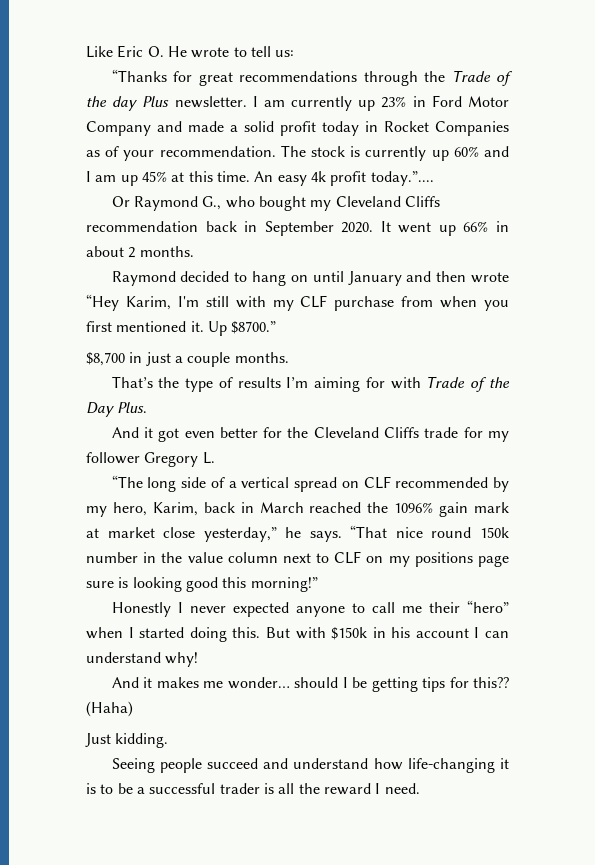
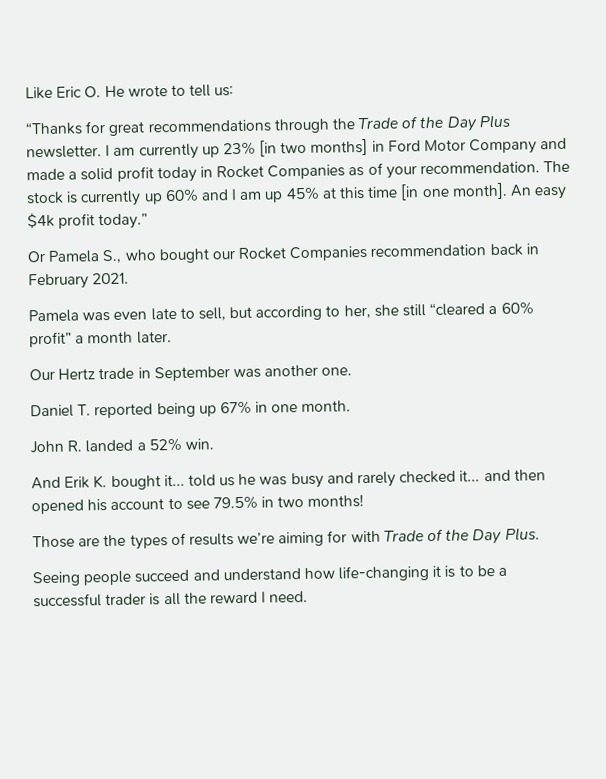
- “Thanks for great recommendations through the Trade of the day Plus newsletter.
+ “Thanks for great recommendations through the Trade of the Day Plus newsletter.
- I am currently up 23% in Ford Motor Company and made a solid profit today in Rocket Companies as of your recommendation.
+ I am currently up 23% [in two months] in Ford Motor Company and made a solid profit today in Rocket Companies as of your recommendation.
- The stock is currently up 60% and I am up 45% at this time. An easy 4k profit today.”....
- Or Raymond G., who bought my Cleveland Cliffs recommendation back in September 2020. It went up 66% in about 2 months.
- Raymond decided to hang on until January and then wrote “Hey Karim, I'm still with my CLF purchase from when you first mentioned it. Up $8700.”
- $8,700 in just a couple months.
- That’s the type of results I’m aiming for with Trade of the Day Plus.
+ The stock is currently up 60% and I am up 45% at this time [in one month]. An easy $4k profit today.”
+ Or Pamela S., who bought our Rocket Companies recommendation back in February 2021.
+ Pamela was even late to sell, but according to her, she still “cleared a 60% profit” a month later.
+ Our Hertz trade in September was another one.
+ Daniel T. reported being up 67% in one month.
+ John R. landed a 52% win.
+ And Erik K. bought it... told us he was busy and rarely checked it... and then opened his account to see 79.5% in two months!
+ Those are the types of results we’re aiming for with Trade of the Day Plus.
- And it got even better for the Cleveland Cliffs trade for my follower Gregory L.
- “The long side of a vertical spread on CLF recommended by my hero, Karim, back in March reached the 1096% gain mark at market close yesterday,” he says. “That nice round 150k number in the value column next to CLF on my positions page sure is looking good this morning!”
- Honestly I never expected anyone to call me their “hero” when I started doing this. But with $150k in his account I can understand why!
- And it makes me wonder… should I be getting tips for this?? (Haha)
- Just kidding.

